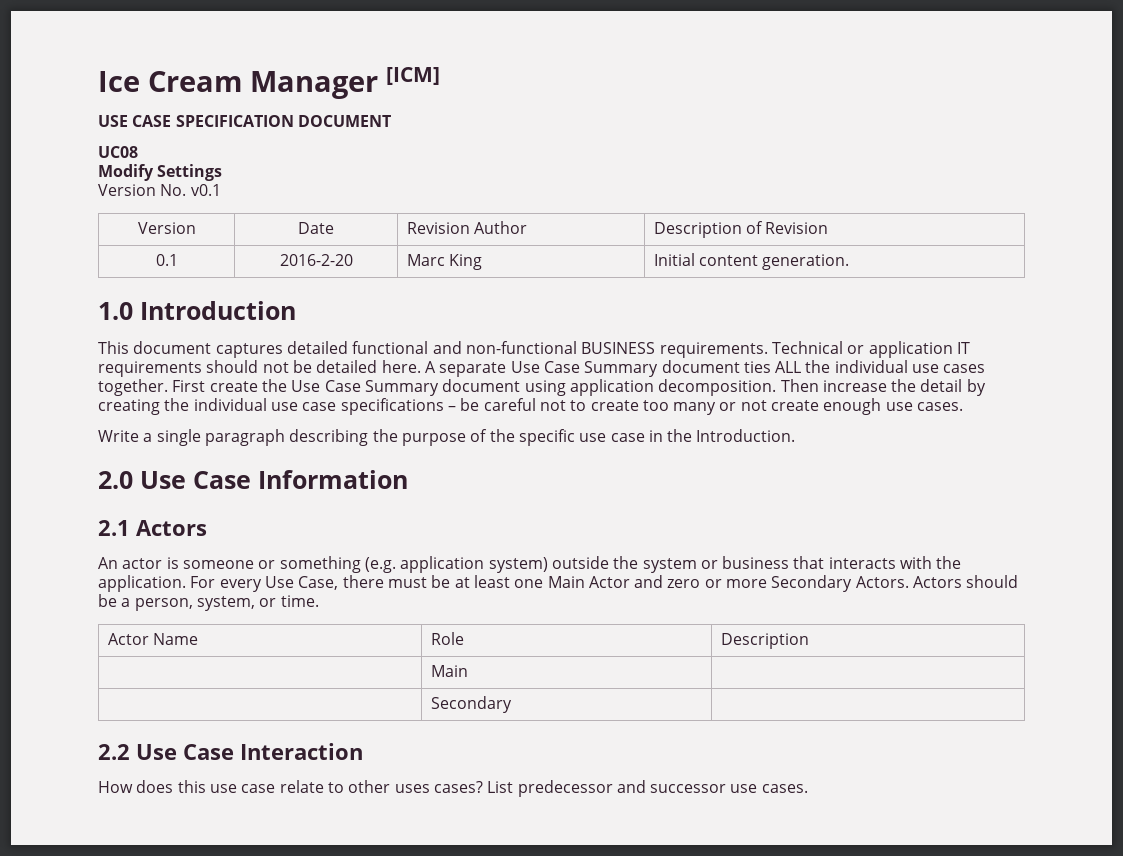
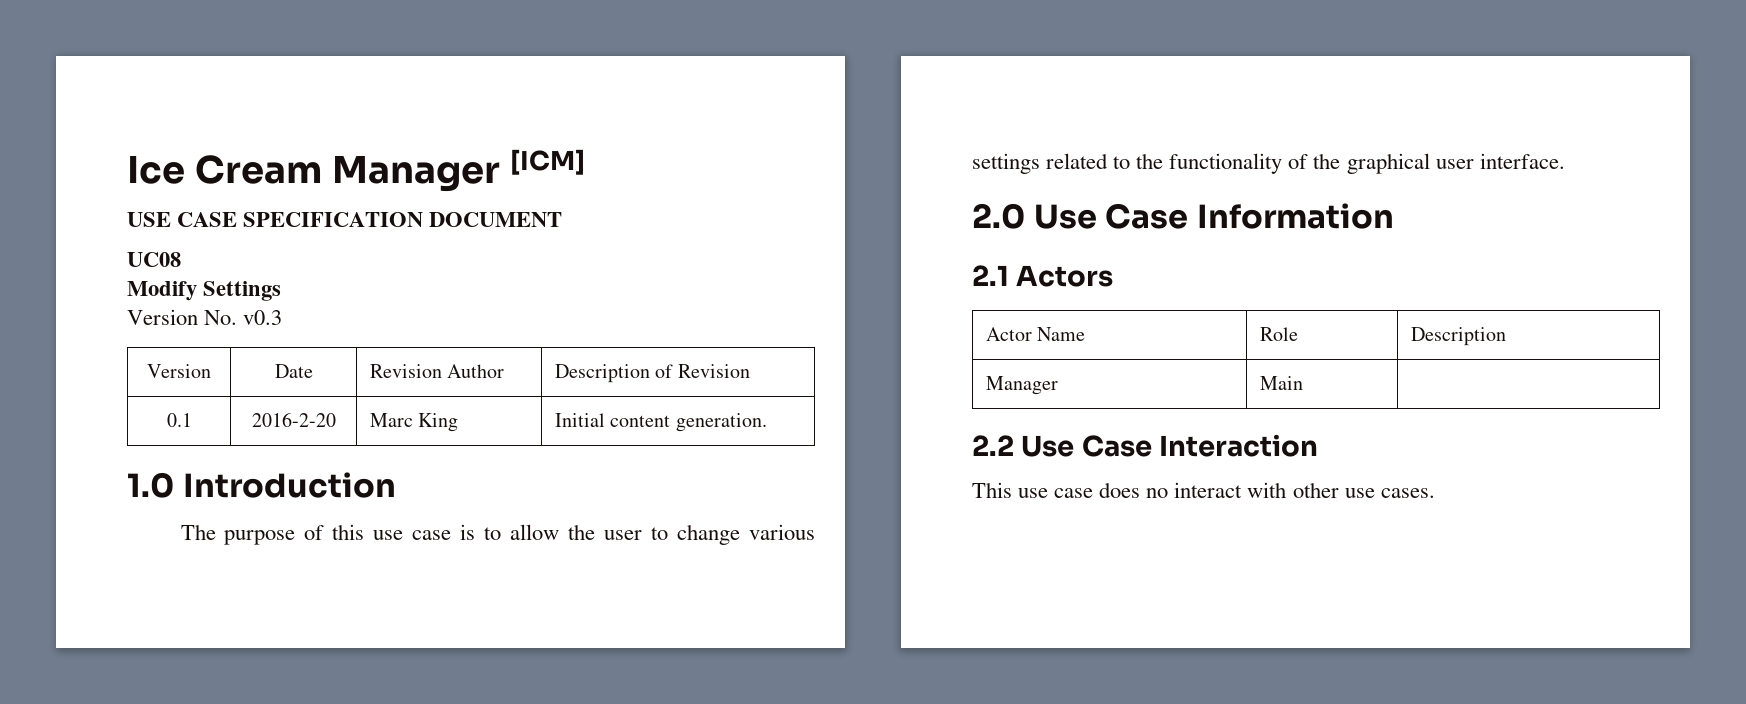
- Version No. v0.1
+ Version No. v0.3
- This document captures detailed functional and non-functional BUSINESS requirements. Technical or application IT requirements should not be detailed here. A separate Use Case Summary document ties ALL the individual use cases together. First create the Use Case Summary document using application decomposition. Then increase the detail by creating the individual use case specifications – be careful not to create too many or not create enough use cases.
- Write a single paragraph describing the purpose of the specific use case in the Introduction.
+ The purpose of this use case is to allow the user to change various settings related to the functionality of the graphical user interface.
- An actor is someone or something (e.g. application system) outside the system or business that interacts with the application. For every Use Case, there must be at least one Main Actor and zero or more Secondary Actors. Actors should be a person, system, or time.
- | Main |
+ Manager | Main |
- | Secondary |
- How does this use case relate to other uses cases? List predecessor and successor use cases.
+ This use case does no interact with other use cases.

